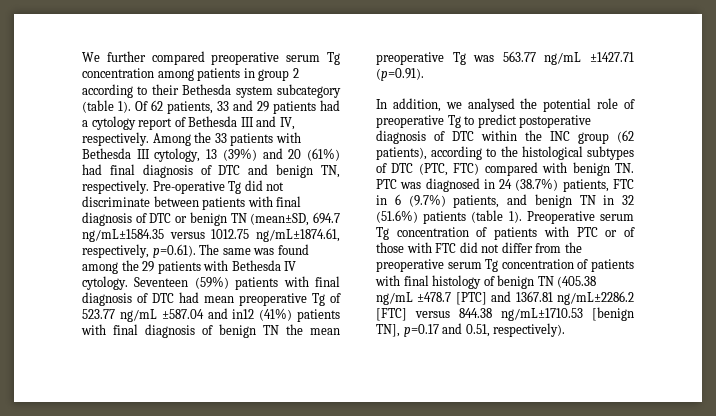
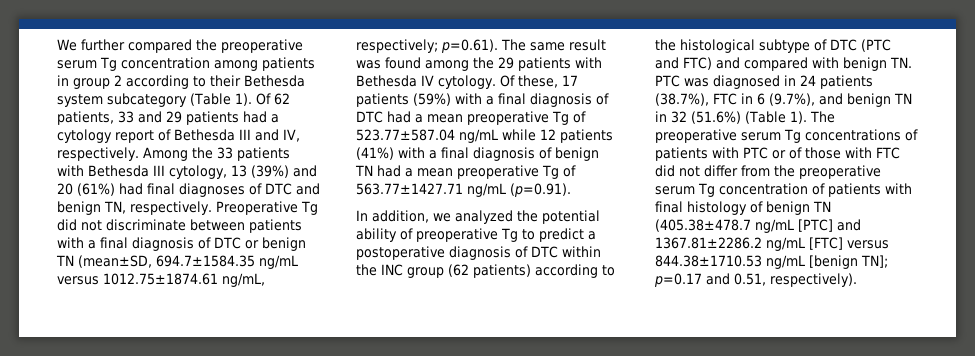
- We further compared preoperative serum Tg concentration among patients in group 2 according to their Bethesda system subcategory (table 1).
+ We further compared the preoperative serum Tg concentration among patients in group 2 according to their Bethesda system subcategory (Table 1).
- Among the 33 patients with Bethesda III cytology, 13 (39%) and 20 (61%) had final diagnosis of DTC and benign TN, respectively.
+ Among the 33 patients with Bethesda III cytology, 13 (39%) and 20 (61%) had final diagnoses of DTC and benign TN, respectively.
- Pre-operative Tg did not discriminate between patients with final diagnosis of DTC or benign TN (mean±SD, 694.7 ng/mL±1584.35 versus 1012.75 ng/mL±1874.61, respectively, p=0.61). The same was found among the 29 patients with Bethesda IV cytology.
+ Preoperative Tg did not discriminate between patients with a final diagnosis of DTC or benign TN (mean±SD, 694.7±1584.35 ng/mL versus 1012.75±1874.61 ng/mL, respectively; p=0.61). The same result was found among the 29 patients with Bethesda IV cytology.
- Seventeen (59%) patients with final diagnosis of DTC had mean preoperative Tg of 523.77 ng/mL ±587.04 and in12 (41%) patients with final diagnosis of benign TN the mean preoperative Tg was 563.77 ng/mL ±1427.71 (p=0.91).
+ Of these, 17 patients (59%) with a final diagnosis of DTC had a mean preoperative Tg of 523.77±587.04 ng/mL while 12 patients (41%) with a final diagnosis of benign TN had a mean preoperative Tg of 563.77±1427.71 ng/mL (p=0.91).
- In addition, we analysed the potential role of preoperative Tg to predict postoperative diagnosis of DTC within the INC group (62 patients), according to the histological subtypes of DTC (PTC, FTC) compared with benign TN. PTC was diagnosed in 24 (38.7%) patients, FTC in 6 (9.7%) patients, and benign TN in 32 (51.6%) patients (table 1). Preoperative serum Tg concentration of patients with PTC or of those with FTC did not differ from the preoperative serum Tg concentration of patients with final histology of benign TN (405.38 ng/mL ±478.7 [PTC] and 1367.81 ng/mL±2286.2 [FTC] versus 844.38 ng/mL±1710.53 [benign TN], p=0.17 and 0.51, respectively).
+ In addition, we analyzed the potential ability of preoperative Tg to predict a postoperative diagnosis of DTC within the INC group (62 patients) according to the histological subtype of DTC (PTC and FTC) and compared with benign TN. PTC was diagnosed in 24 patients (38.7%), FTC in 6 (9.7%), and benign TN in 32 (51.6%) (Table 1). The preoperative serum Tg concentrations of patients with PTC or of those with FTC did not differ from the preoperative serum Tg concentration of patients with final histology of benign TN (405.38±478.7 ng/mL [PTC] and 1367.81±2286.2 ng/mL [FTC] versus 844.38±1710.53 ng/mL [benign TN]; p=0.17 and 0.51, respectively).

